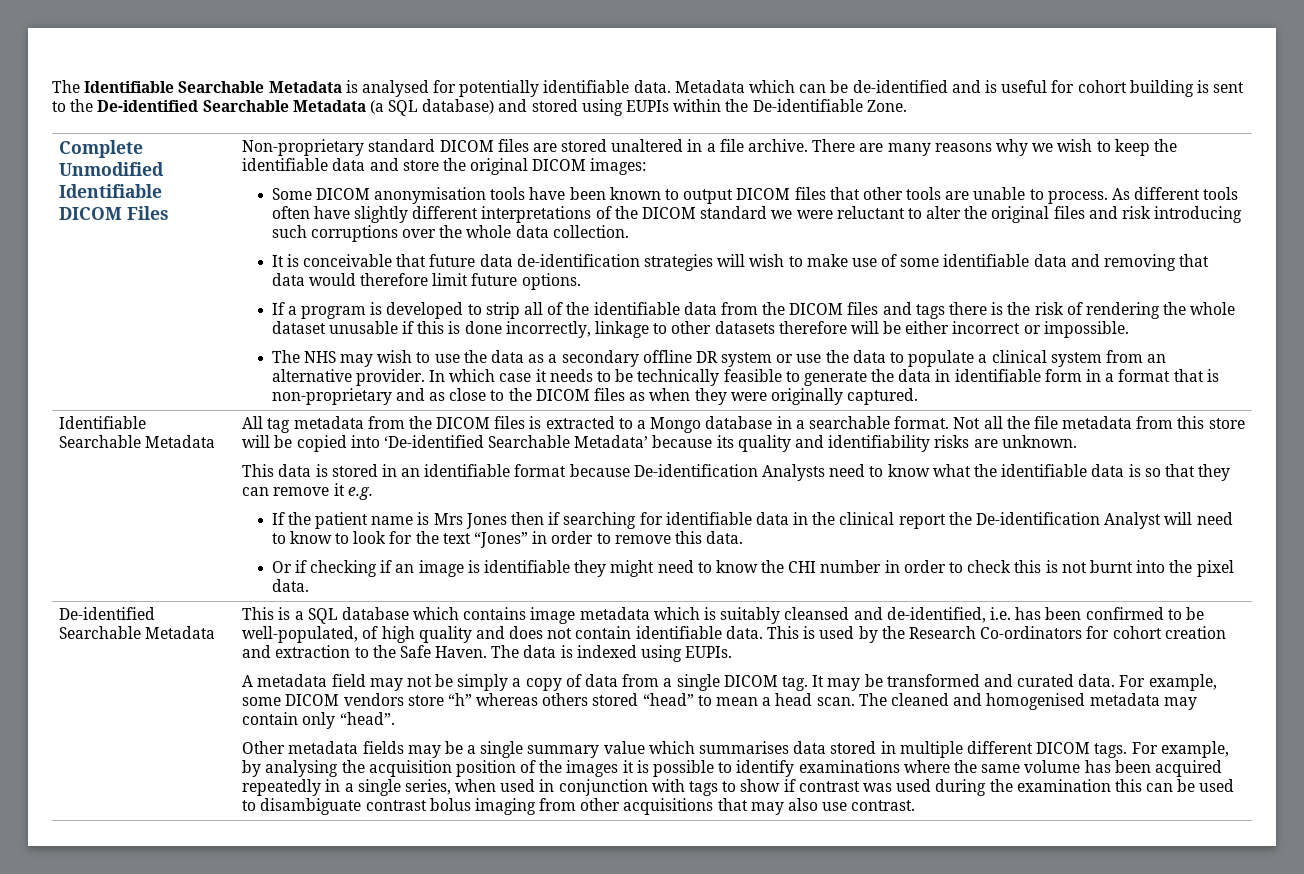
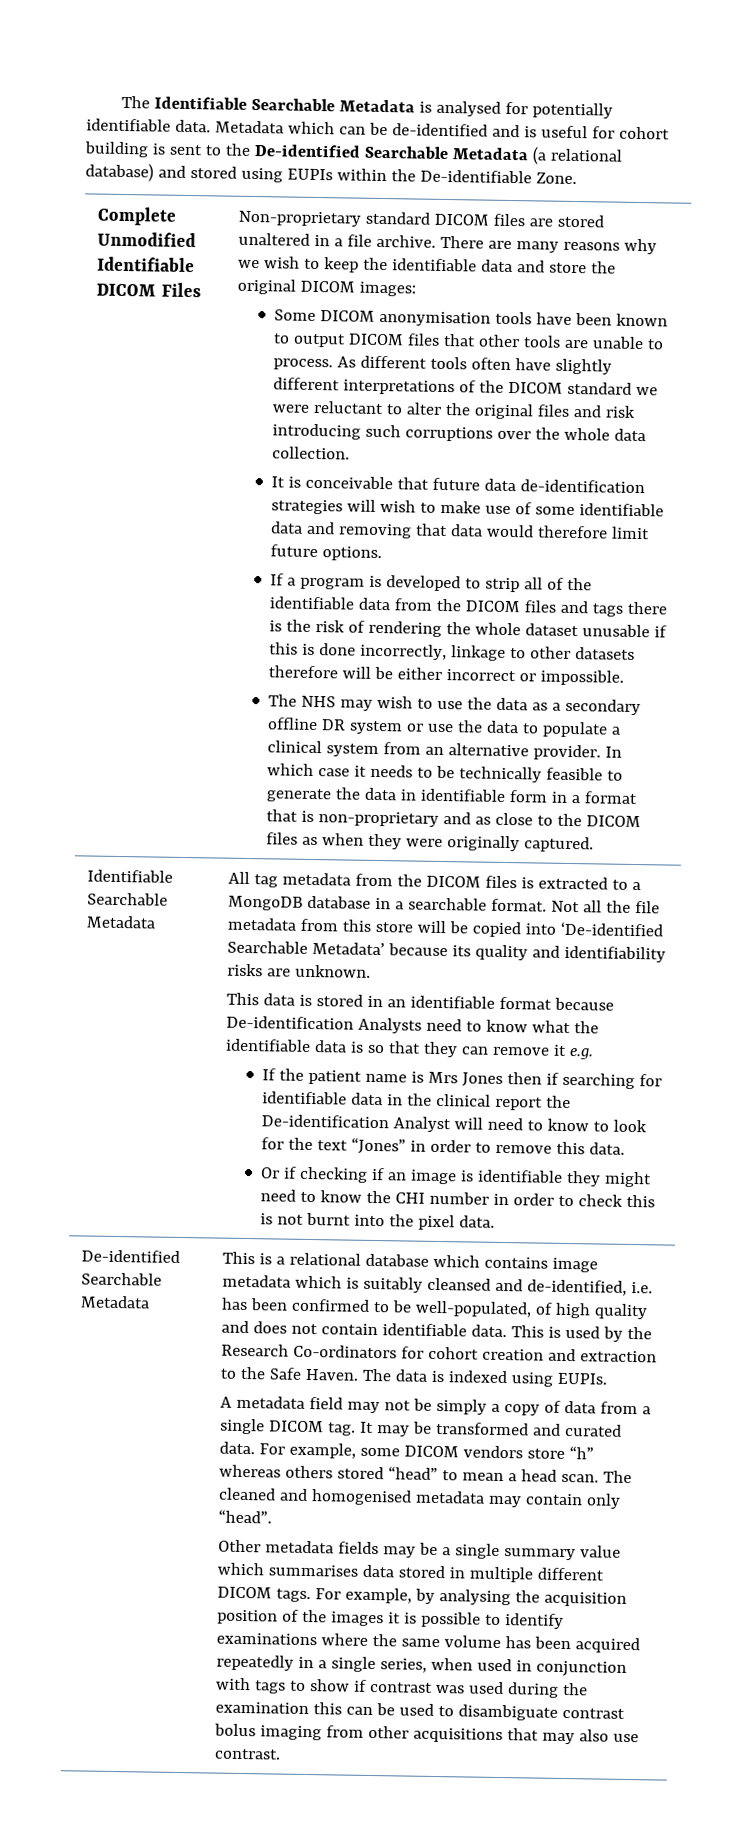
- Metadata which can be de-identified and is useful for cohort building is sent to the De-identified Searchable Metadata (a SQL database) and stored using EUPIs within the De-identifiable Zone.
+ Metadata which can be de-identified and is useful for cohort building is sent to the De-identified Searchable Metadata (a relational database) and stored using EUPIs within the De-identifiable Zone.
- All tag metadata from the DICOM files is extracted to a Mongo database in a searchable format.
+ All tag metadata from the DICOM files is extracted to a MongoDB database in a searchable format.
- This is a SQL database which contains image metadata which is suitably cleansed and de-identified, i.e. has been confirmed to be well-populated, of high quality and does not contain identifiable data.
+ This is a relational database which contains image metadata which is suitably cleansed and de-identified, i.e. has been confirmed to be well-populated, of high quality and does not contain identifiable data.

